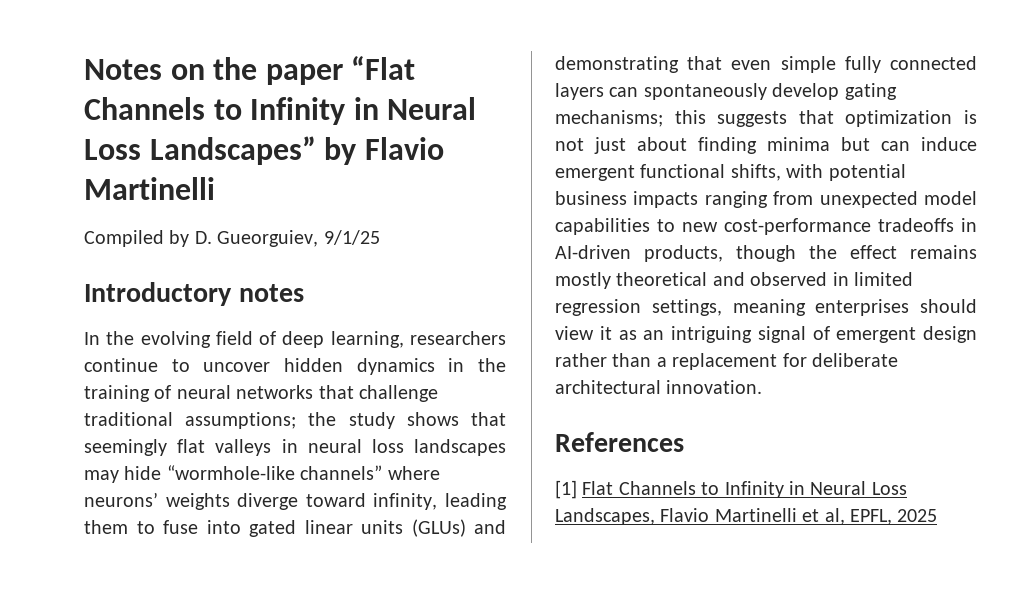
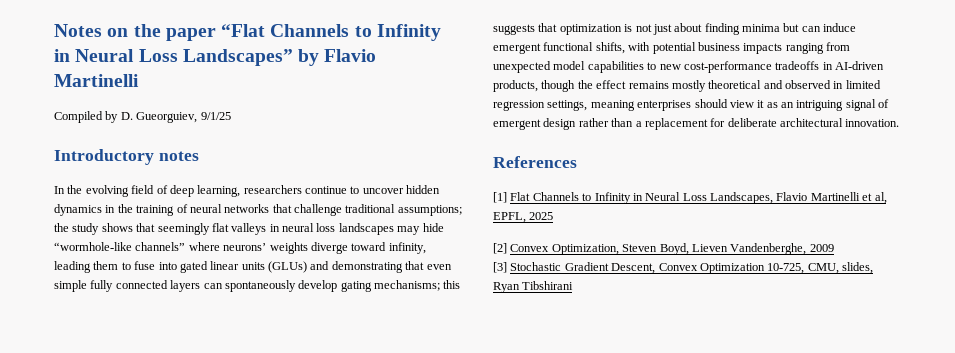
+ [2] Convex Optimization, Steven Boyd, Lieven Vandenberghe, 2009
+ [3] Stochastic Gradient Descent, Convex Optimization 10-725, CMU, slides, Ryan Tibshirani

